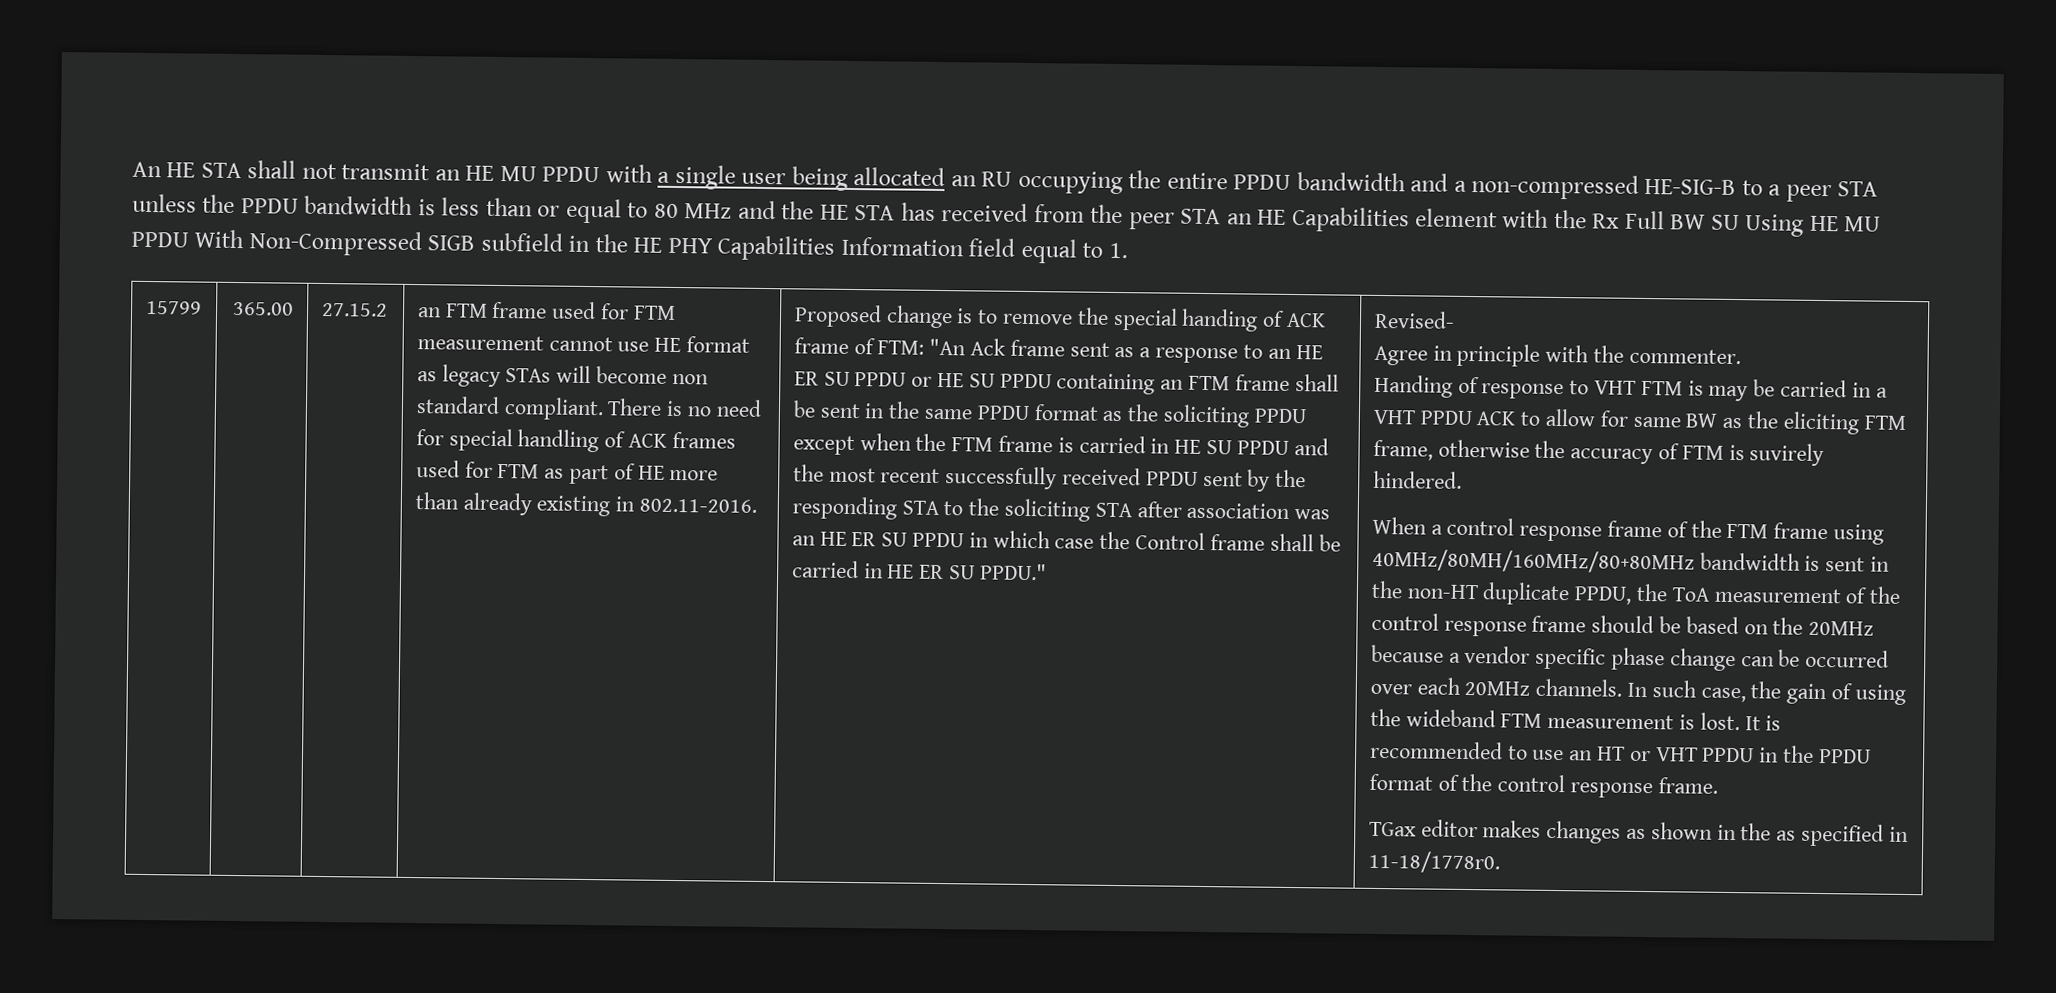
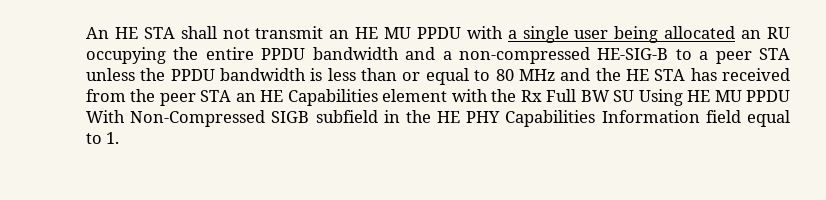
- 15799 | 365.00 | 27.15.2 | an FTM frame used for FTM measurement cannot use HE format as legacy STAs will become non standard compliant. There is no need for special handling of ACK frames used for FTM as part of HE more than already existing in 802.11-2016. | Proposed change is to remove the special handing of ACK frame of FTM: "An Ack frame sent as a response to an HE ER SU PPDU or HE SU PPDU containing an FTM frame shall be sent in the same PPDU format as the soliciting PPDU except when the FTM frame is carried in HE SU PPDU and the most recent successfully received PPDU sent by the responding STA to the soliciting STA after association was an HE ER SU PPDU in which case the Control frame shall be carried in HE ER SU PPDU." | Revised-
- Agree in principle with the commenter.
- Handing of response to VHT FTM is may be carried in a VHT PPDU ACK to allow for same BW as the eliciting FTM frame, otherwise the accuracy of FTM is suvirely hindered.
- When a control response frame of the FTM frame using 40MHz/80MH/160MHz/80+80MHz bandwidth is sent in the non-HT duplicate PPDU, the ToA measurement of the control response frame should be based on the 20MHz because a vendor specific phase change can be occurred over each 20MHz channels. In such case, the gain of using the wideband FTM measurement is lost. It is recommended to use an HT or VHT PPDU in the PPDU format of the control response frame.
- TGax editor makes changes as shown in the as specified in 11-18/1778r0.

